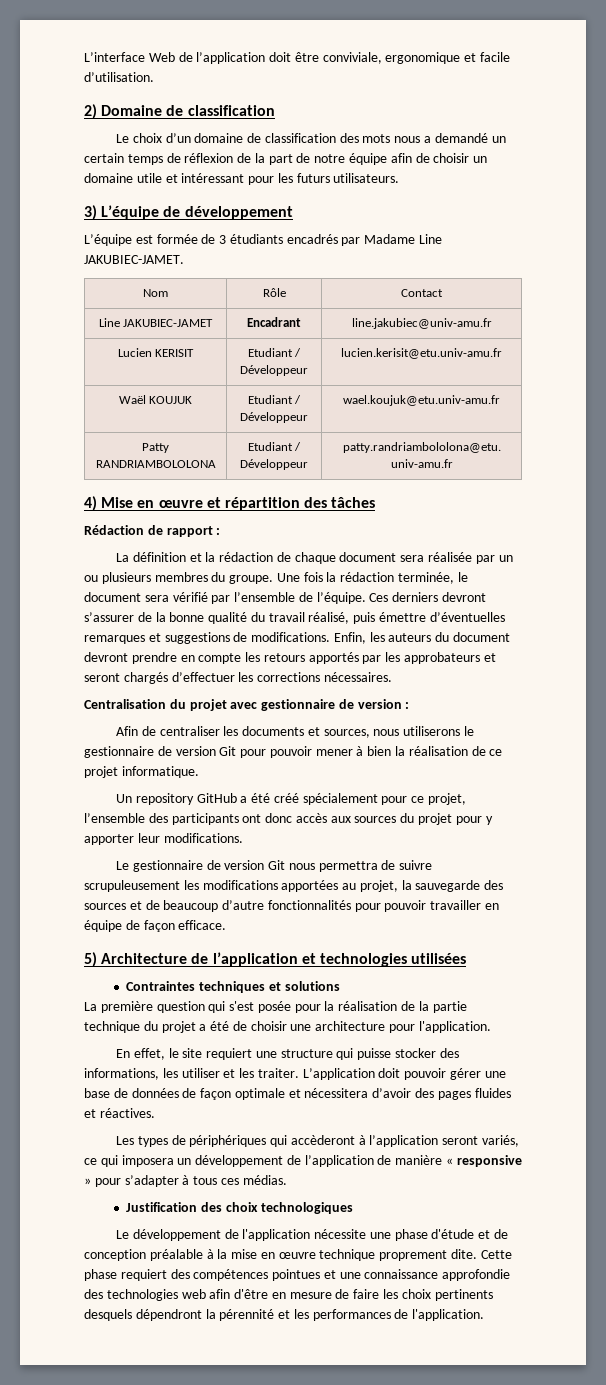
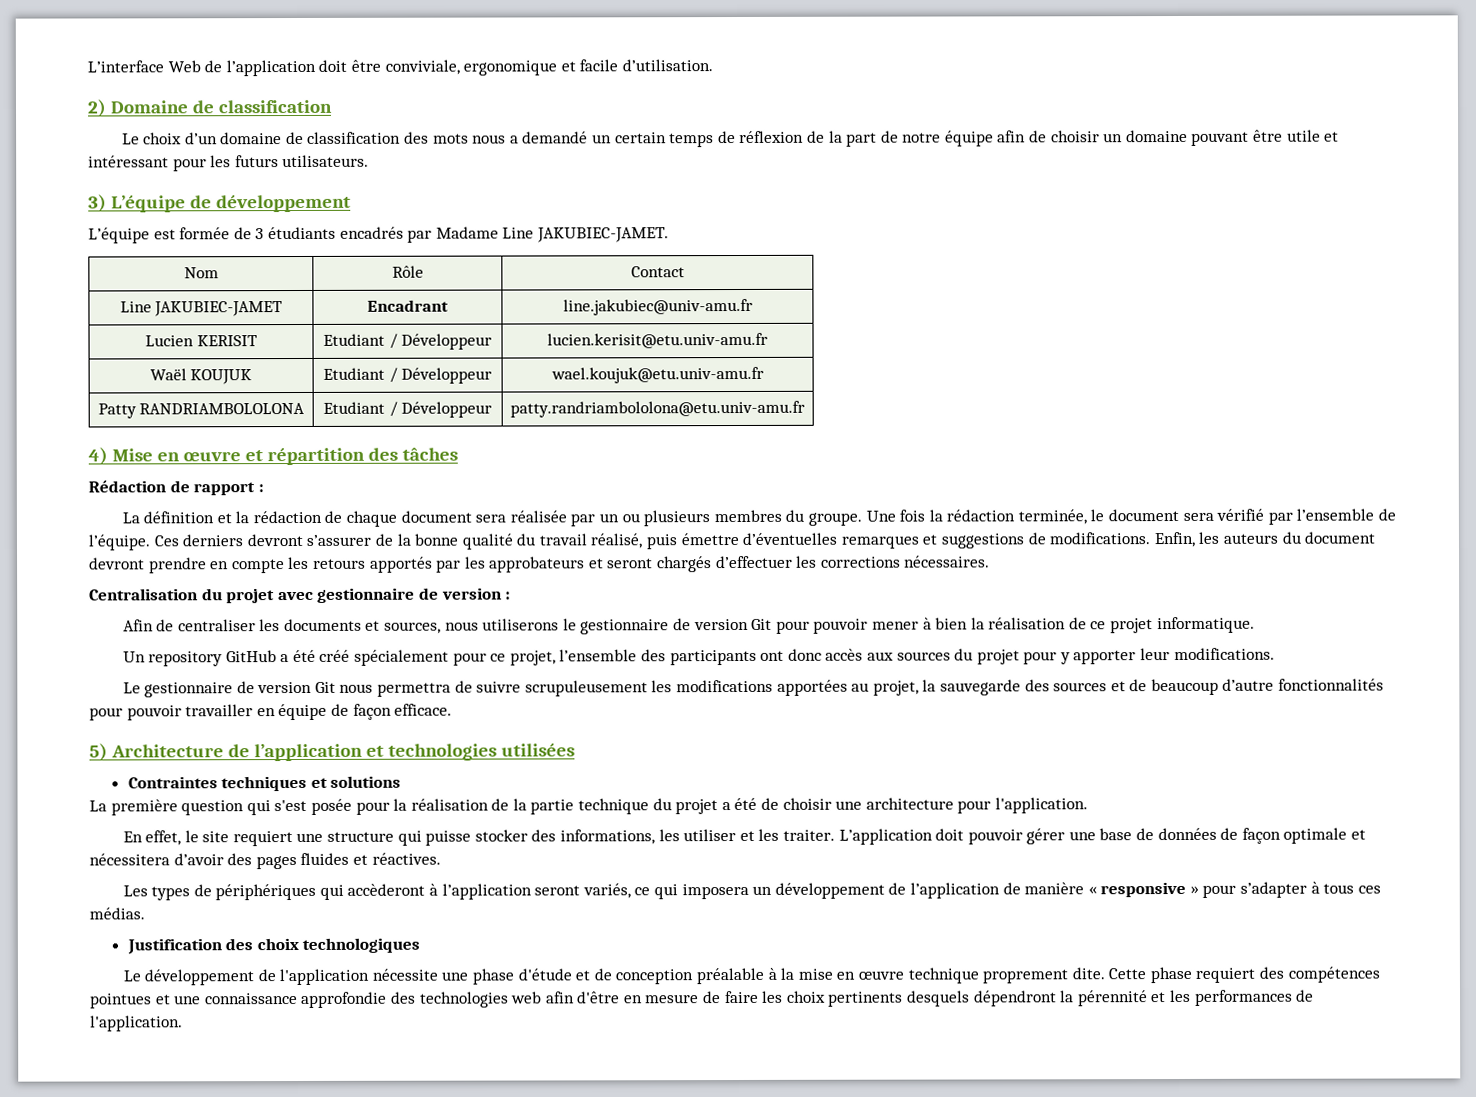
- Le choix d’un domaine de classification des mots nous a demandé un certain temps de réflexion de la part de notre équipe afin de choisir un domaine utile et intéressant pour les futurs utilisateurs.
+ Le choix d’un domaine de classification des mots nous a demandé un certain temps de réflexion de la part de notre équipe afin de choisir un domaine pouvant être utile et intéressant pour les futurs utilisateurs.

